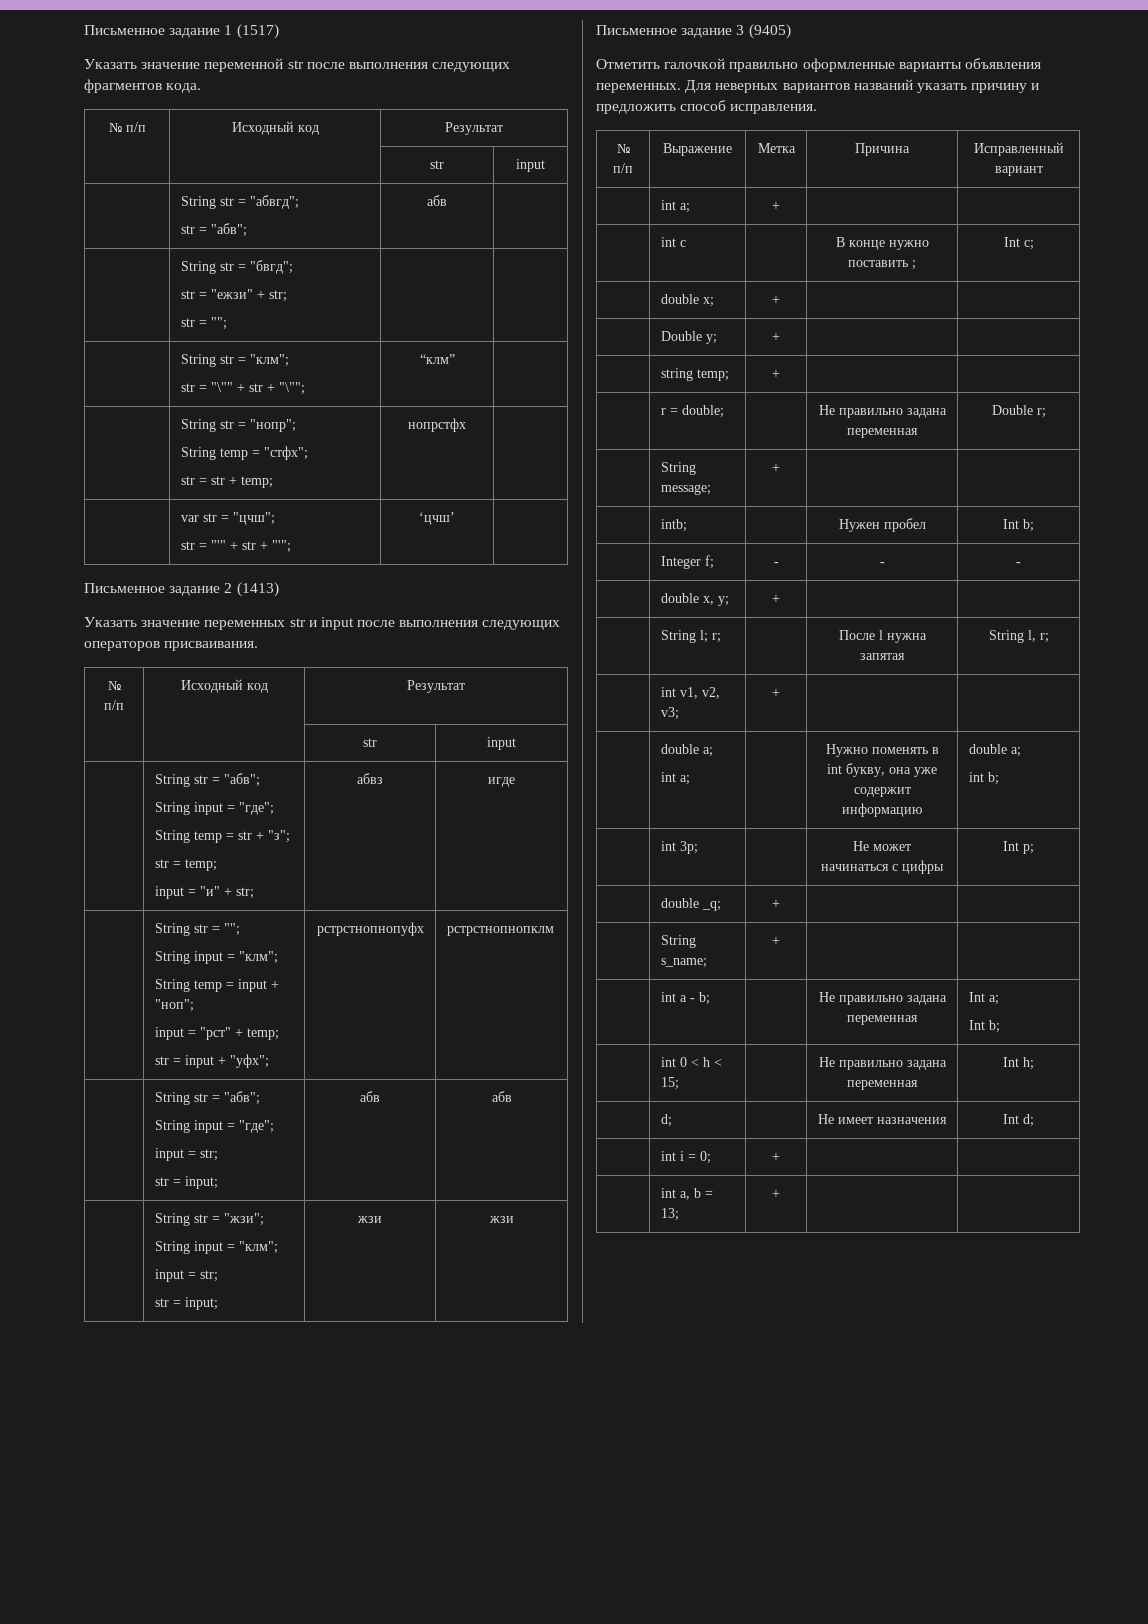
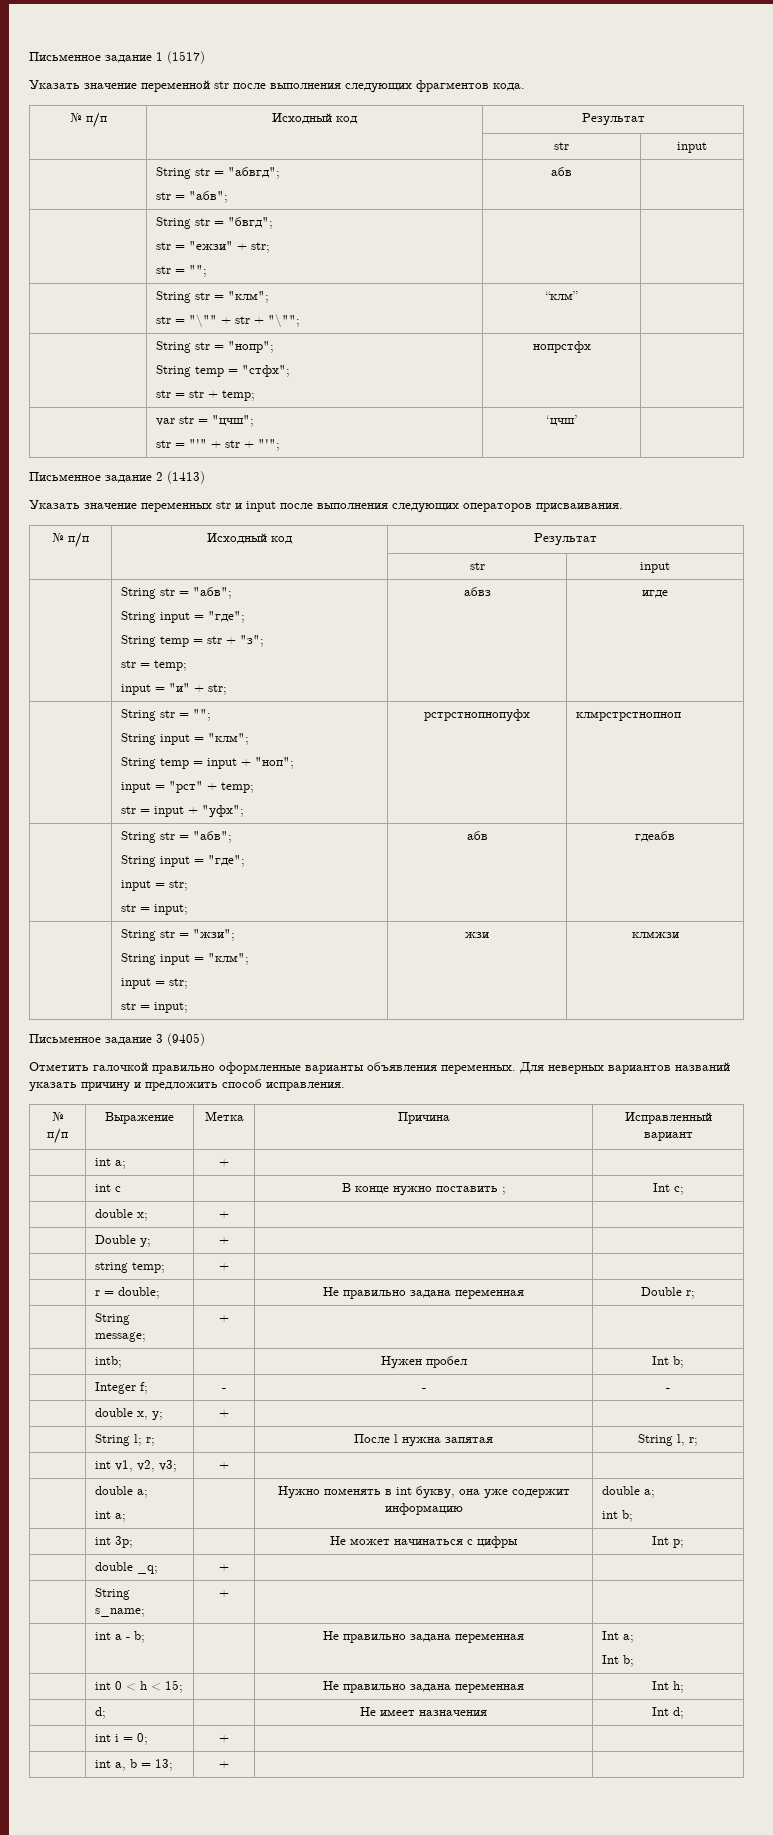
  | String str = "";
  String input = "клм";
  String temp = input + "ноп";
  input = "рст" + temp;
- str = input + "уфх"; | рстрстнопнопуфх | рстрстнопнопклм
+ str = input + "уфх"; | рстрстнопнопуфх | клмрстрстнопноп
  | String str = "абв";
  String input = "где";
  input = str;
- str = input; | абв | абв
+ str = input; | абв | гдеабв
  | String str = "жзи";
  String input = "клм";
  input = str;
- str = input; | жзи | жзи
+ str = input; | жзи | клмжзи

